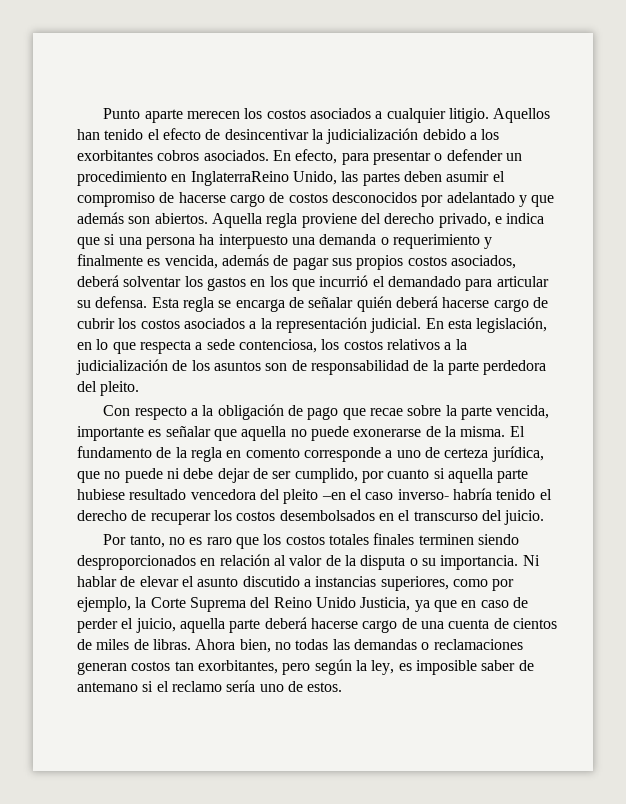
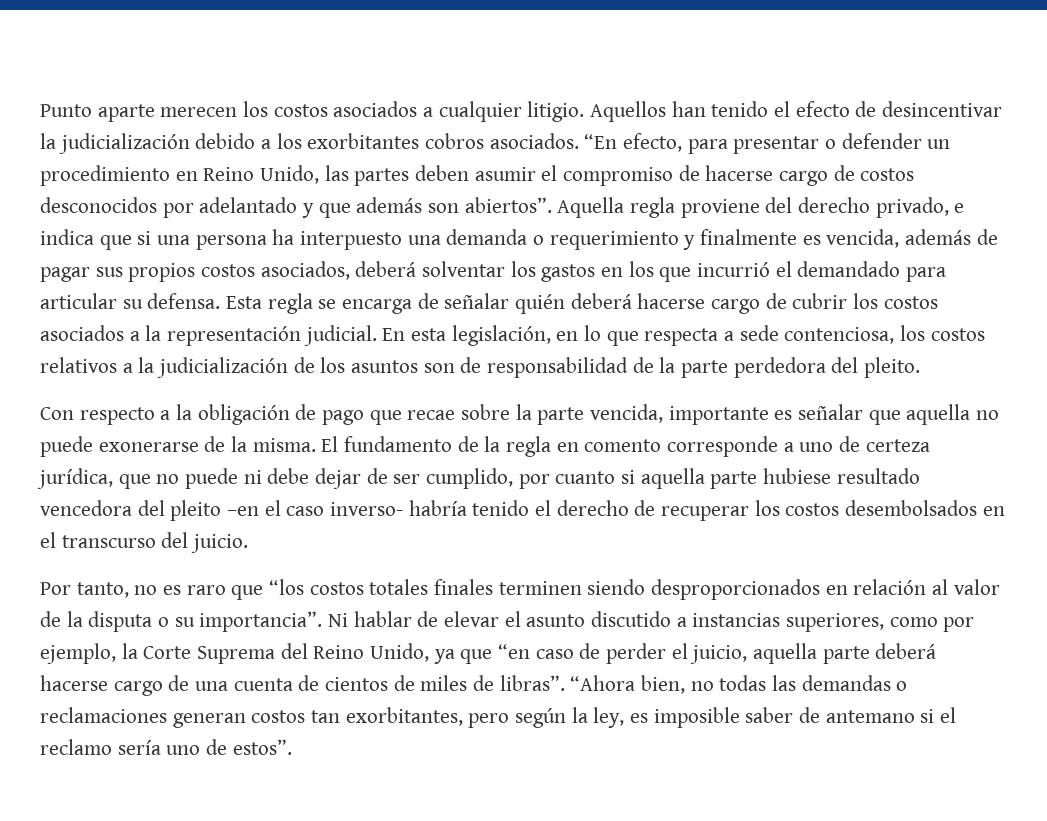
- En efecto, para presentar o defender un procedimiento en InglaterraReino Unido, las partes deben asumir el compromiso de hacerse cargo de costos desconocidos por adelantado y que además son abiertos.
+ “En efecto, para presentar o defender un procedimiento en Reino Unido, las partes deben asumir el compromiso de hacerse cargo de costos desconocidos por adelantado y que además son abiertos”.
- Por tanto, no es raro que los costos totales finales terminen siendo desproporcionados en relación al valor de la disputa o su importancia.
+ Por tanto, no es raro que “los costos totales finales terminen siendo desproporcionados en relación al valor de la disputa o su importancia”.
- Ni hablar de elevar el asunto discutido a instancias superiores, como por ejemplo, la Corte Suprema del Reino Unido Justicia, ya que en caso de perder el juicio, aquella parte deberá hacerse cargo de una cuenta de cientos de miles de libras. Ahora bien, no todas las demandas o reclamaciones generan costos tan exorbitantes, pero según la ley, es imposible saber de antemano si el reclamo sería uno de estos.
+ Ni hablar de elevar el asunto discutido a instancias superiores, como por ejemplo, la Corte Suprema del Reino Unido, ya que “en caso de perder el juicio, aquella parte deberá hacerse cargo de una cuenta de cientos de miles de libras”. “Ahora bien, no todas las demandas o reclamaciones generan costos tan exorbitantes, pero según la ley, es imposible saber de antemano si el reclamo sería uno de estos”.

